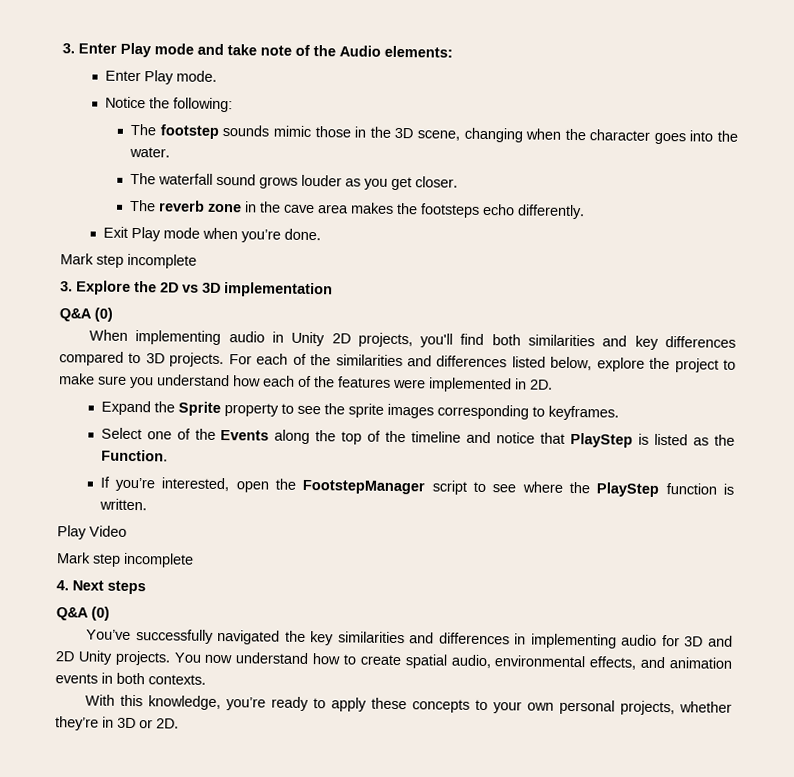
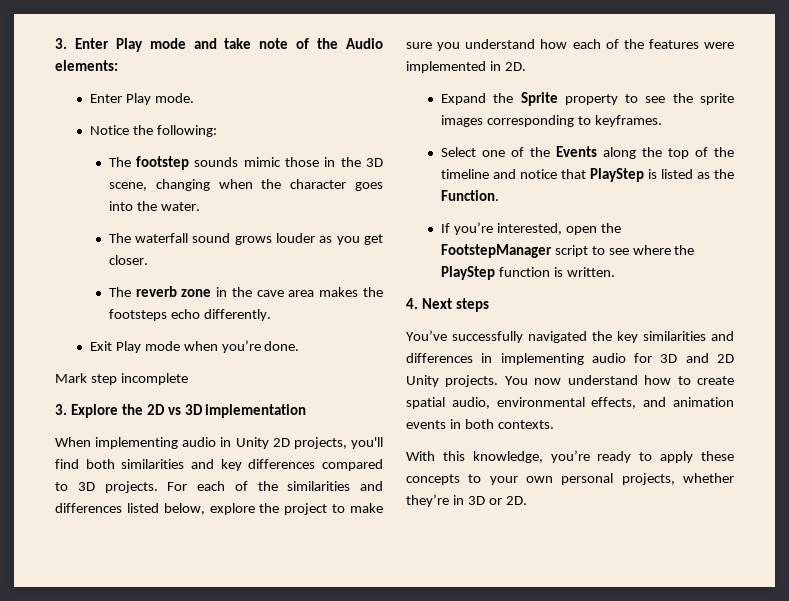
  3. Explore the 2D vs 3D implementation
- Q&A (0)
- Play Video
- Mark step incomplete
  4. Next steps
- Q&A (0)

